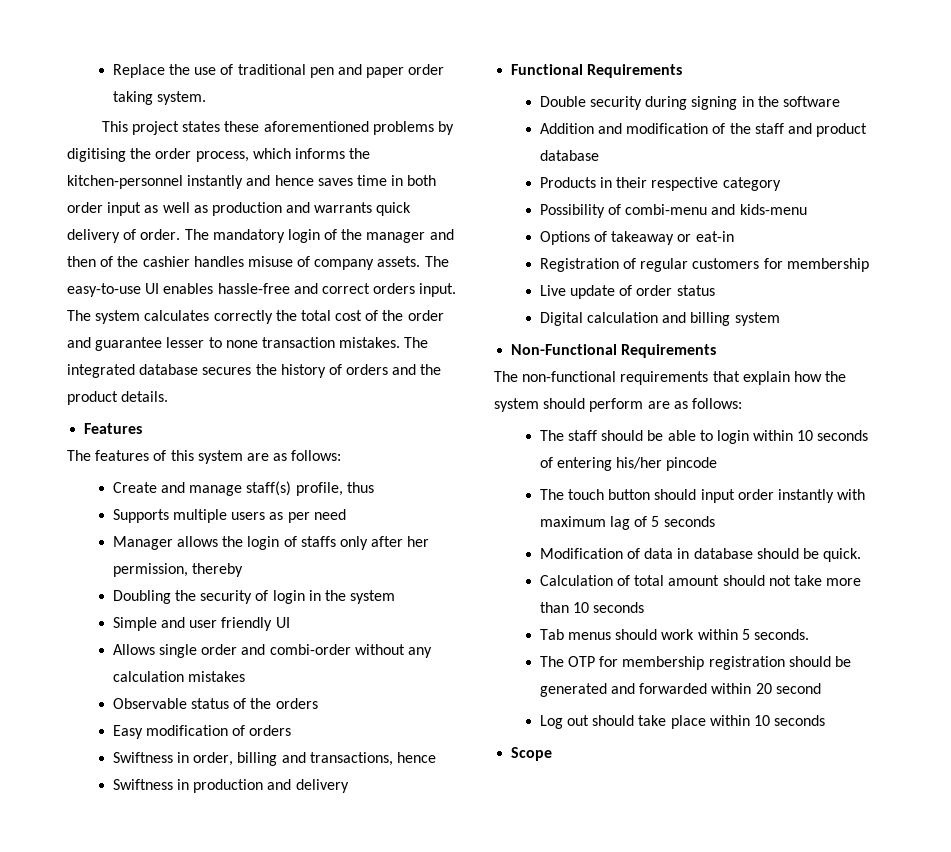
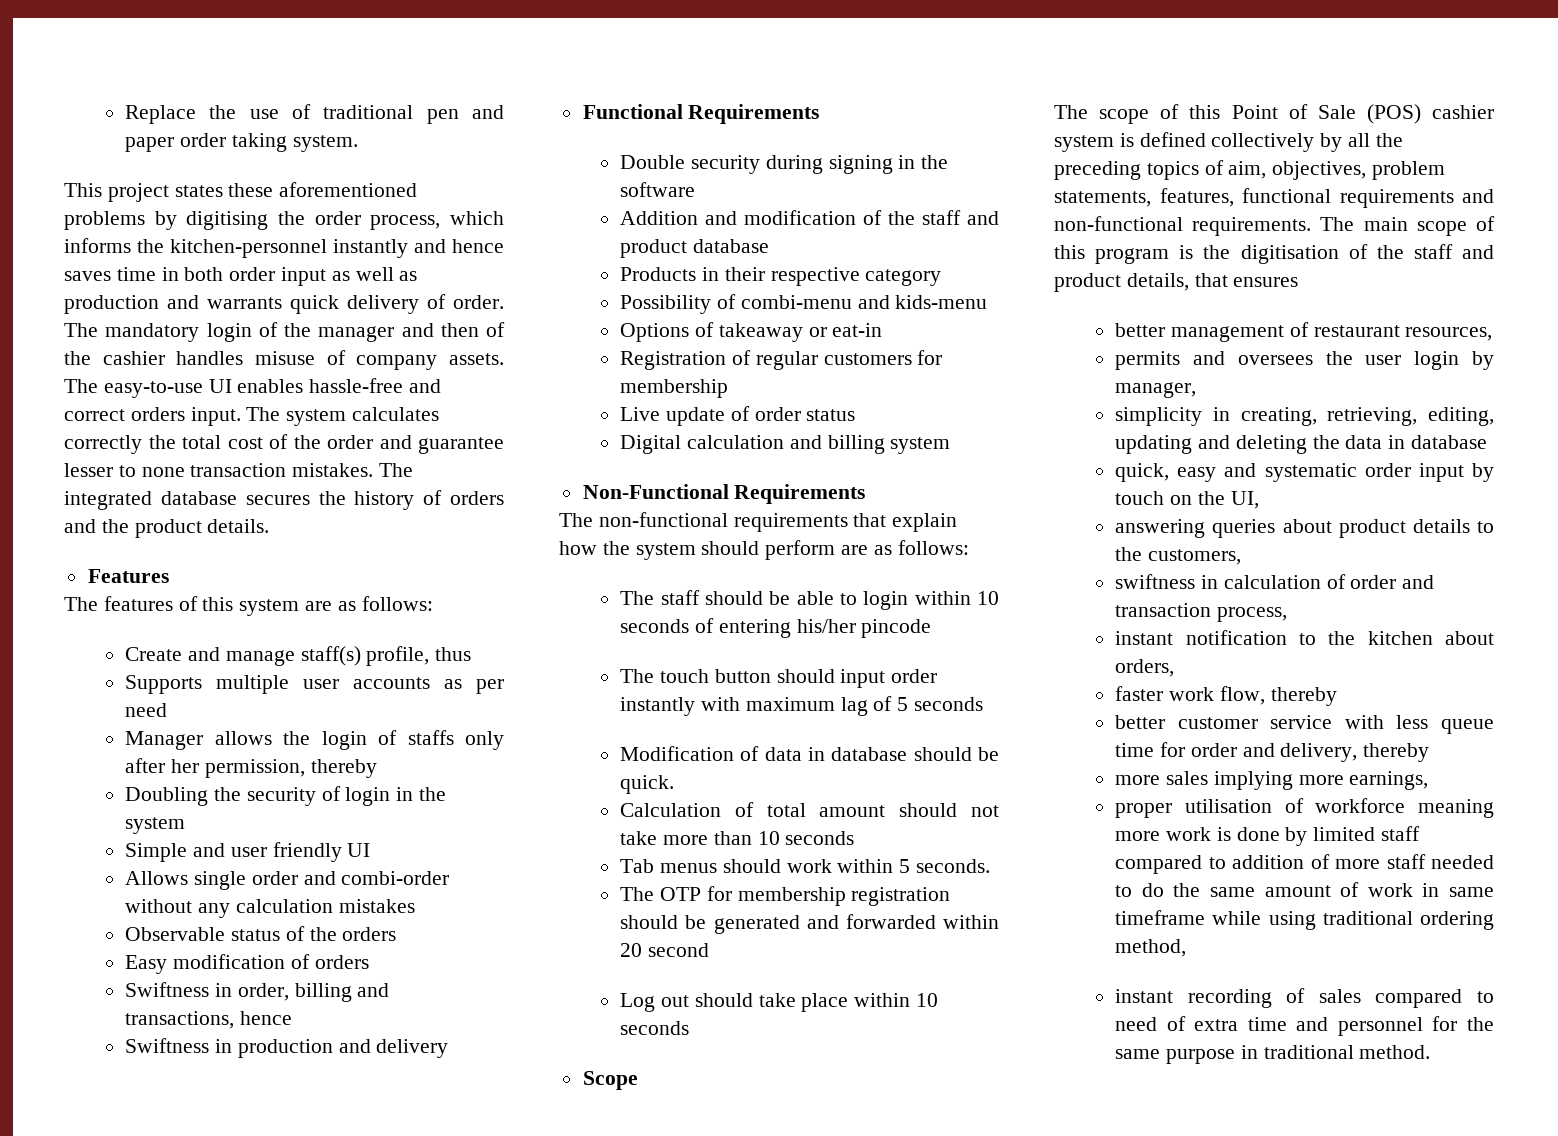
- Supports multiple users as per need
+ Supports multiple user accounts as per need
+ The scope of this Point of Sale (POS) cashier system is defined collectively by all the preceding topics of aim, objectives, problem statements, features, functional requirements and non-functional requirements. The main scope of this program is the digitisation of the staff and product details, that ensures
+ better management of restaurant resources,
+ permits and oversees the user login by manager,
+ simplicity in creating, retrieving, editing, updating and deleting the data in database
+ quick, easy and systematic order input by touch on the UI,
+ answering queries about product details to the customers,
+ swiftness in calculation of order and transaction process,
+ instant notification to the kitchen about orders,
+ faster work flow, thereby
+ better customer service with less queue time for order and delivery, thereby
+ more sales implying more earnings,
+ proper utilisation of workforce meaning more work is done by limited staff compared to addition of more staff needed to do the same amount of work in same timeframe while using traditional ordering method,
+ instant recording of sales compared to need of extra time and personnel for the same purpose in traditional method.

